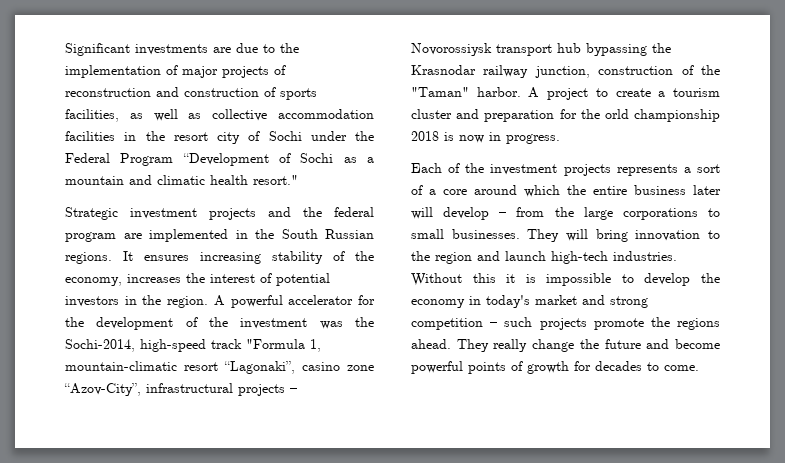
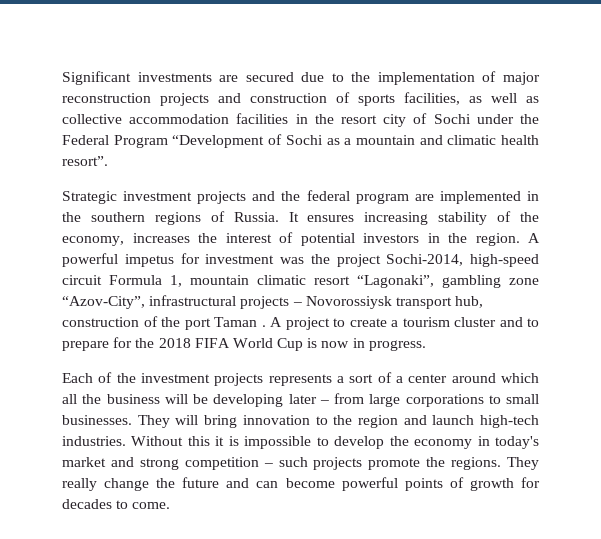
- Significant investments are due to the implementation of major projects of reconstruction and construction of sports facilities, as well as collective accommodation facilities in the resort city of Sochi under the Federal Program “Development of Sochi as a mountain and climatic health resort."
+ Significant investments are secured due to the implementation of major reconstruction projects and construction of sports facilities, as well as collective accommodation facilities in the resort city of Sochi under the Federal Program “Development of Sochi as a mountain and climatic health resort”.
- Strategic investment projects and the federal program are implemented in the South Russian regions.
+ Strategic investment projects and the federal program are implemented in the southern regions of Russia.
- A powerful accelerator for the development of the investment was the Sochi-2014, high-speed track "Formula 1, mountain-climatic resort “Lagonaki”, casino zone “Azov-City”, infrastructural projects – Novorossiysk transport hub bypassing the Krasnodar railway junction, construction of the "Taman" harbor.
+ A powerful impetus for investment was the project Sochi-2014, high-speed circuit Formula 1, mountain climatic resort “Lagonaki”, gambling zone “Azov-City”, infrastructural projects – Novorossiysk transport hub, construction of the port Taman .
- A project to create a tourism cluster and preparation for the orld championship 2018 is now in progress.
+ A project to create a tourism cluster and to prepare for the 2018 FIFA World Cup is now in progress.
- Each of the investment projects represents a sort of a core around which the entire business later will develop – from the large corporations to small businesses.
+ Each of the investment projects represents a sort of a center around which all the business will be developing later – from large corporations to small businesses.
- Without this it is impossible to develop the economy in today's market and strong competition – such projects promote the regions ahead.
+ Without this it is impossible to develop the economy in today's market and strong competition – such projects promote the regions.
- They really change the future and become powerful points of growth for decades to come.
+ They really change the future and can become powerful points of growth for decades to come.

